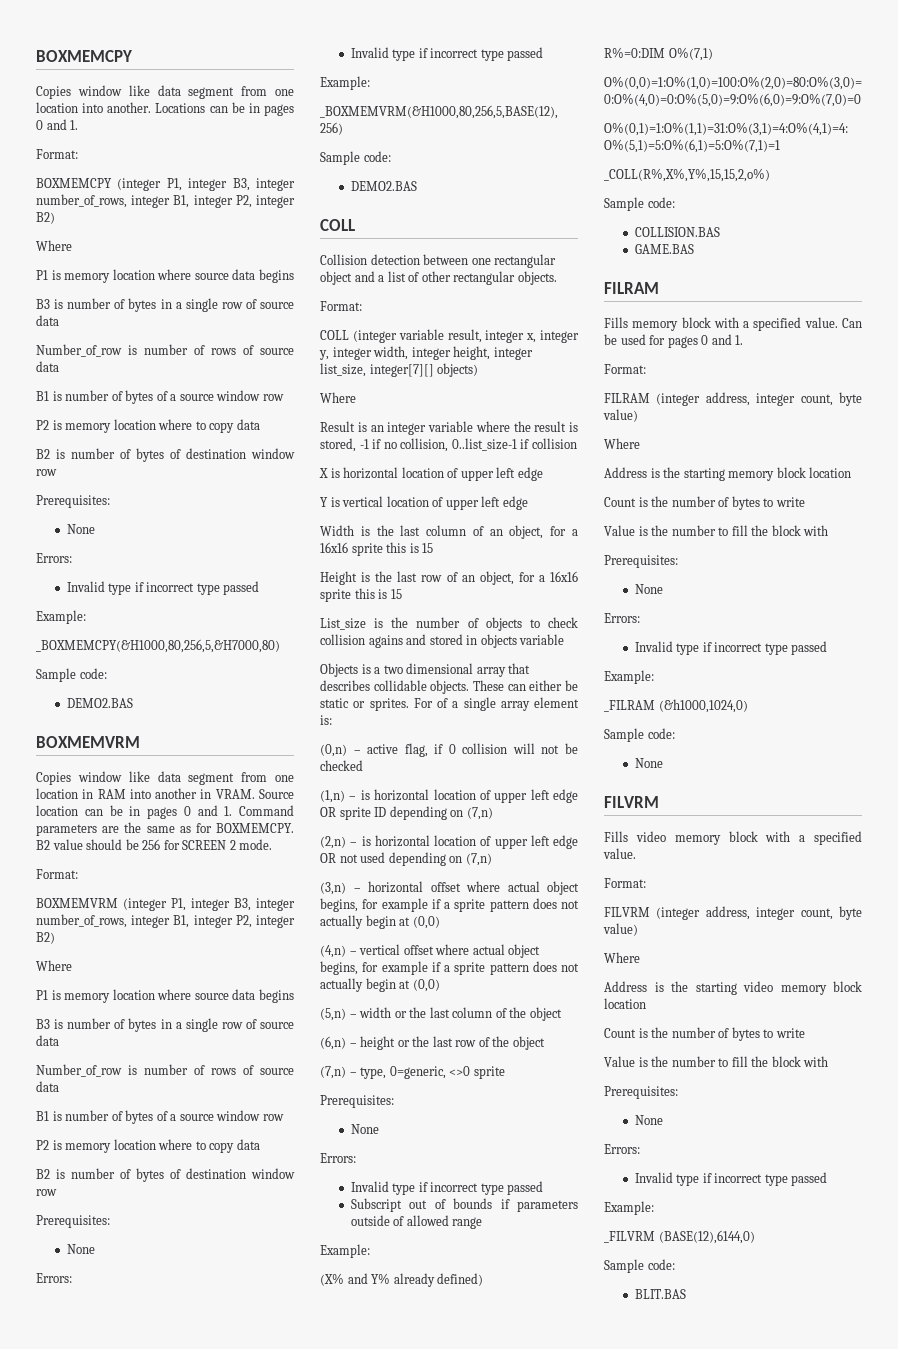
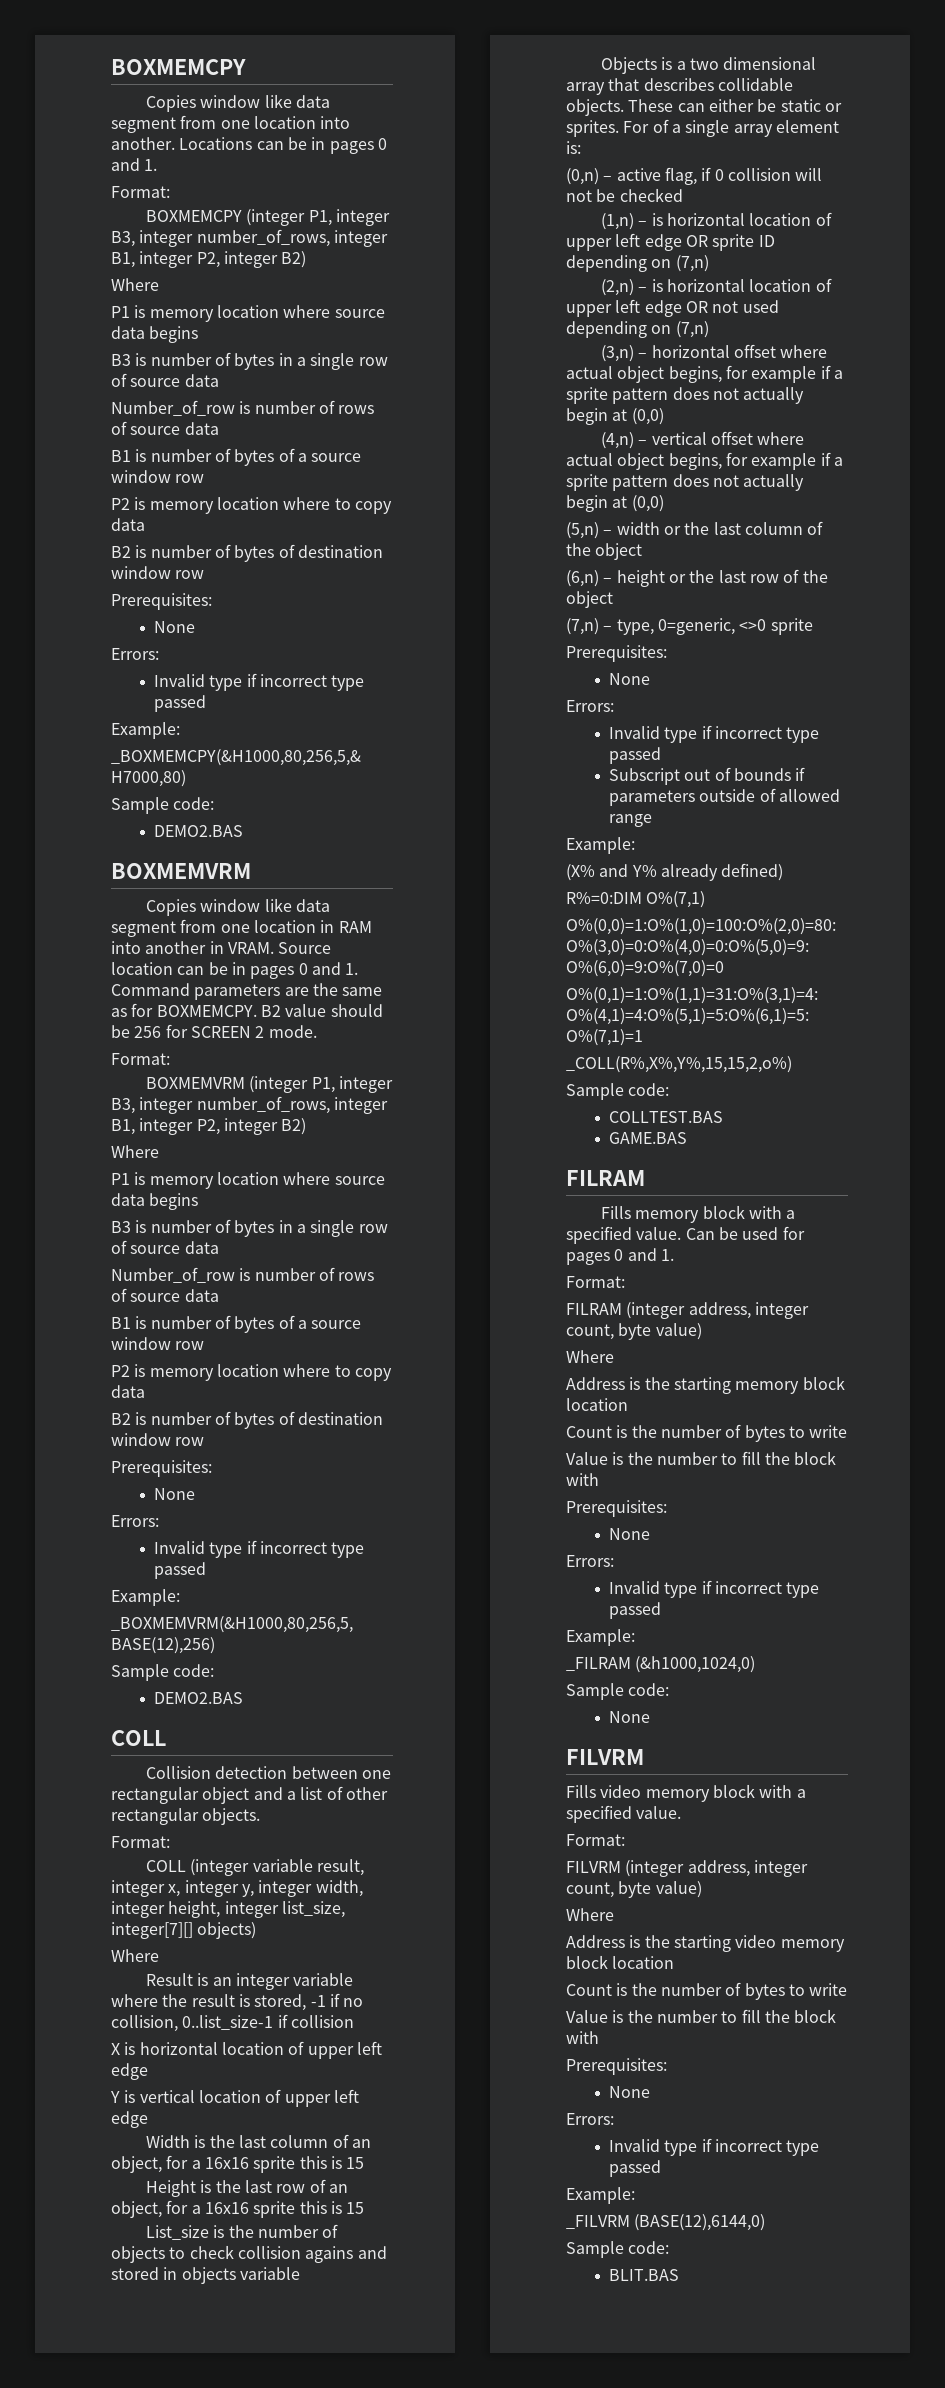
- COLLISION.BAS
+ COLLTEST.BAS

